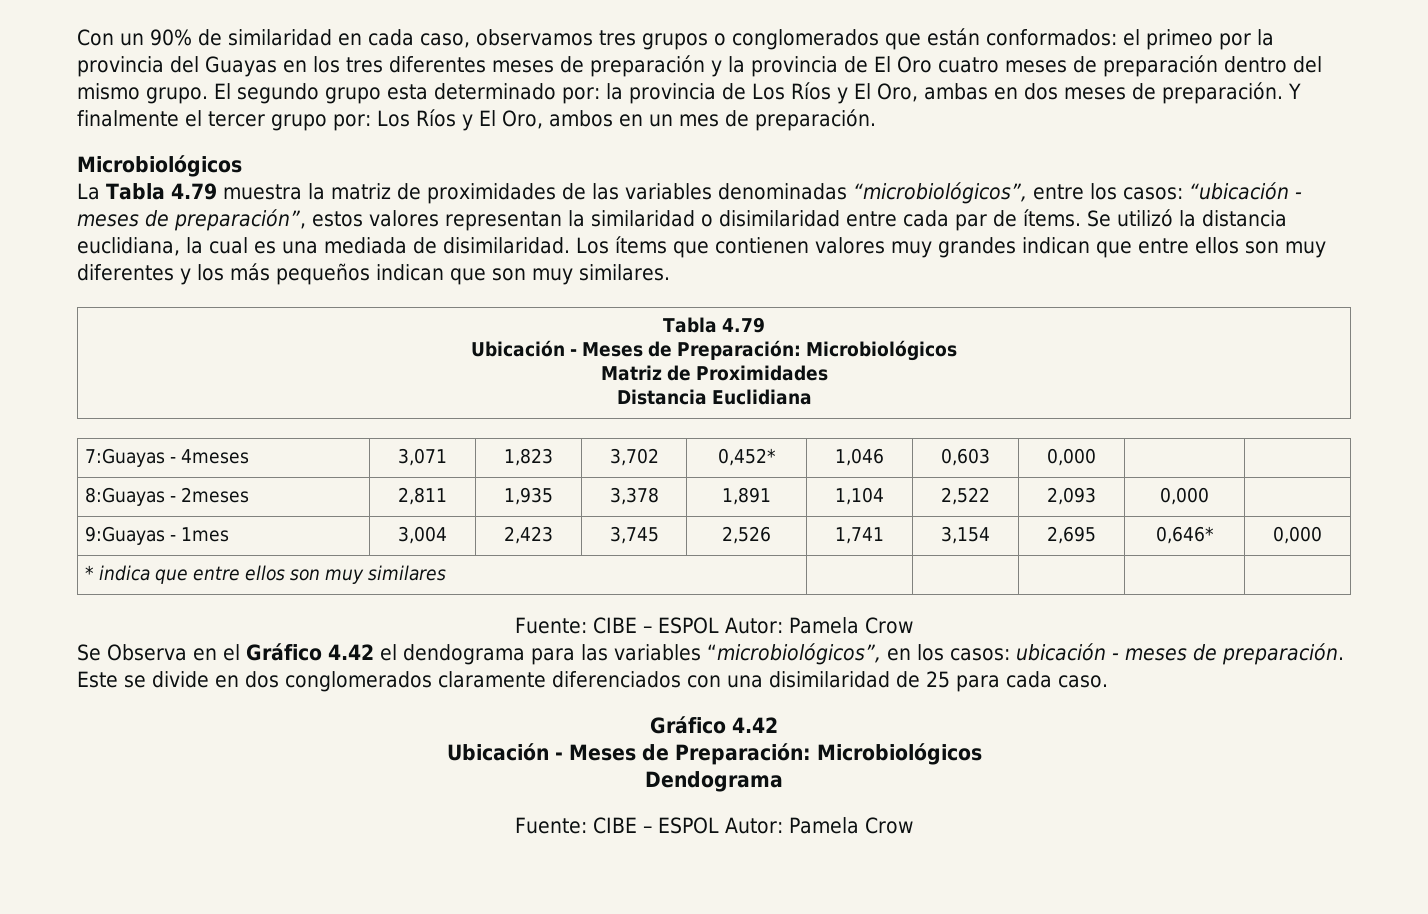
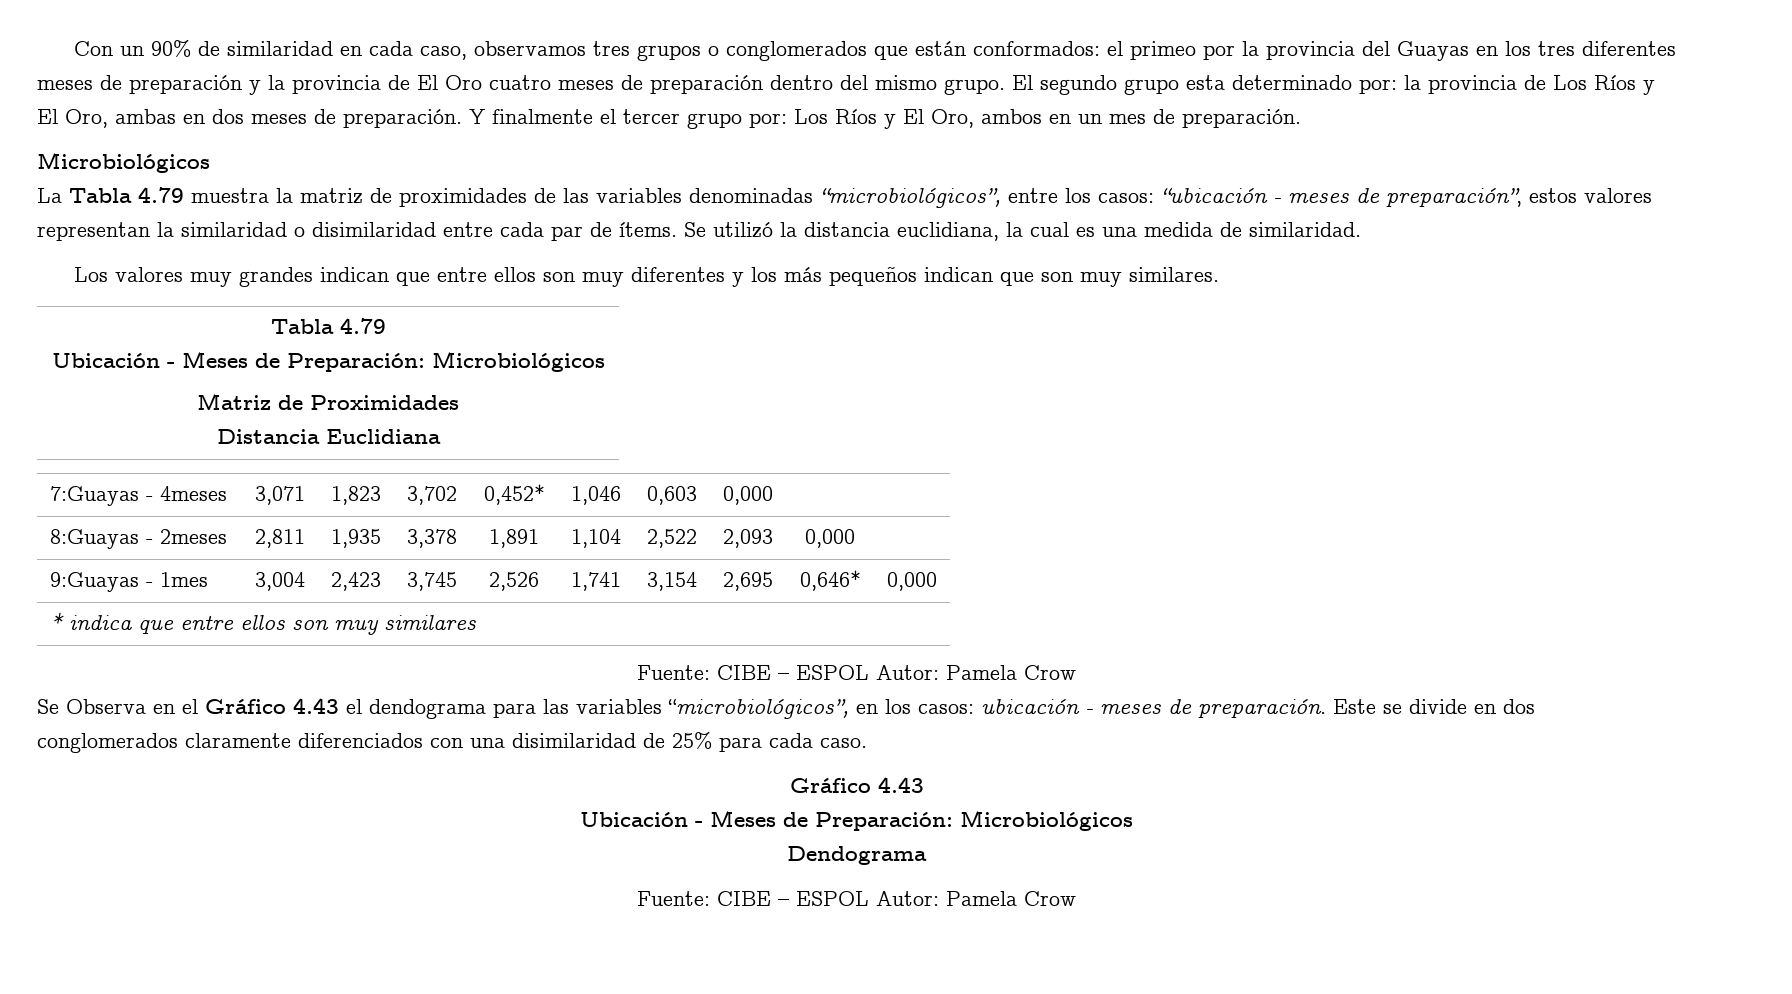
- Se utilizó la distancia euclidiana, la cual es una mediada de disimilaridad. Los ítems que contienen valores muy grandes indican que entre ellos son muy diferentes y los más pequeños indican que son muy similares.
+ Se utilizó la distancia euclidiana, la cual es una medida de similaridad.
+ Los valores muy grandes indican que entre ellos son muy diferentes y los más pequeños indican que son muy similares.
- Se Observa en el Gráfico 4.42 el dendograma para las variables “microbiológicos”, en los casos: ubicación - meses de preparación.
+ Se Observa en el Gráfico 4.43 el dendograma para las variables “microbiológicos”, en los casos: ubicación - meses de preparación.
- Este se divide en dos conglomerados claramente diferenciados con una disimilaridad de 25 para cada caso.
- Gráfico 4.42
+ Este se divide en dos conglomerados claramente diferenciados con una disimilaridad de 25% para cada caso.
+ Gráfico 4.43

